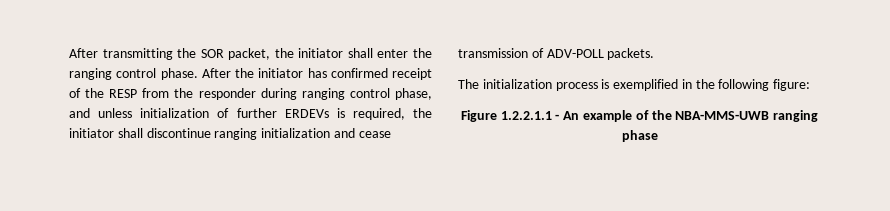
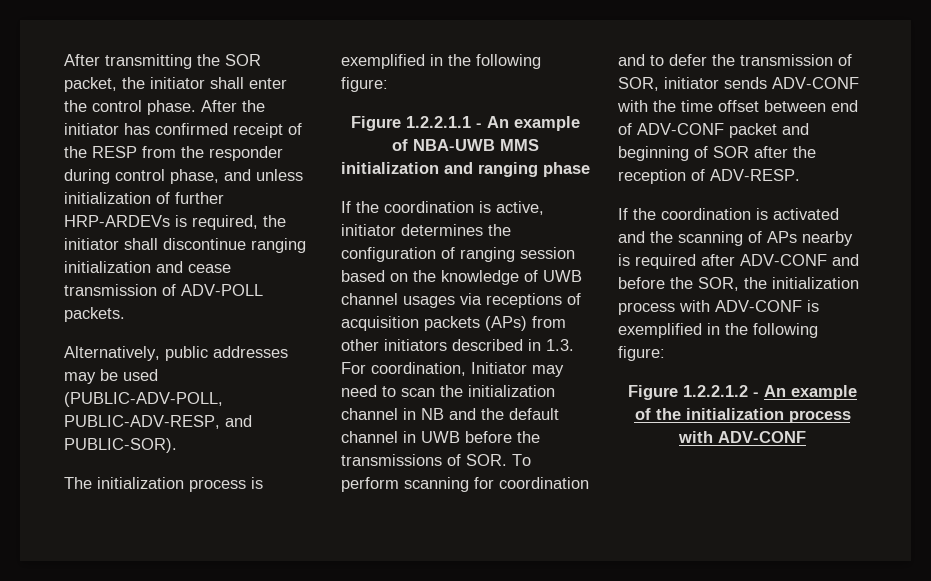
- After transmitting the SOR packet, the initiator shall enter the ranging control phase.
+ After transmitting the SOR packet, the initiator shall enter the control phase.
- After the initiator has confirmed receipt of the RESP from the responder during ranging control phase, and unless initialization of further ERDEVs is required, the initiator shall discontinue ranging initialization and cease transmission of ADV-POLL packets.
+ After the initiator has confirmed receipt of the RESP from the responder during control phase, and unless initialization of further HRP-ARDEVs is required, the initiator shall discontinue ranging initialization and cease transmission of ADV-POLL packets.
+ Alternatively, public addresses may be used (PUBLIC-ADV-POLL, PUBLIC-ADV-RESP, and PUBLIC-SOR).
- Figure 1.2.2.1.1 - An example of the NBA-MMS-UWB ranging phase
+ Figure 1.2.2.1.1 - An example of NBA-UWB MMS initialization and ranging phase
+ If the coordination is active, initiator determines the configuration of ranging session based on the knowledge of UWB channel usages via receptions of acquisition packets (APs) from other initiators described in 1.3. For coordination, Initiator may need to scan the initialization channel in NB and the default channel in UWB before the transmissions of SOR. To perform scanning for coordination and to defer the transmission of SOR, initiator sends ADV-CONF with the time offset between end of ADV-CONF packet and beginning of SOR after the reception of ADV-RESP.
+ If the coordination is activated and the scanning of APs nearby is required after ADV-CONF and before the SOR, the initialization process with ADV-CONF is exemplified in the following figure:
+ Figure 1.2.2.1.2 - An example of the initialization process with ADV-CONF

